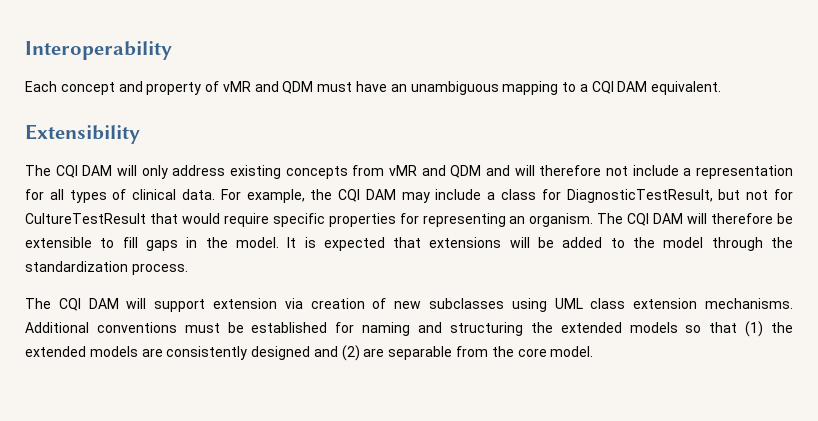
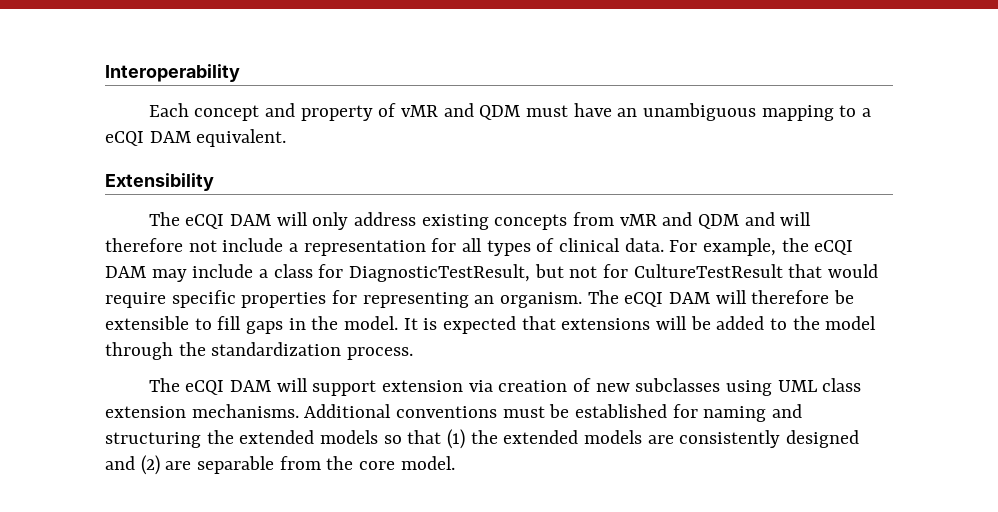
- Each concept and property of vMR and QDM must have an unambiguous mapping to a CQI DAM equivalent.
+ Each concept and property of vMR and QDM must have an unambiguous mapping to a eCQI DAM equivalent.
- The CQI DAM will only address existing concepts from vMR and QDM and will therefore not include a representation for all types of clinical data.
+ The eCQI DAM will only address existing concepts from vMR and QDM and will therefore not include a representation for all types of clinical data.
- For example, the CQI DAM may include a class for DiagnosticTestResult, but not for CultureTestResult that would require specific properties for representing an organism.
+ For example, the eCQI DAM may include a class for DiagnosticTestResult, but not for CultureTestResult that would require specific properties for representing an organism.
- The CQI DAM will therefore be extensible to fill gaps in the model.
+ The eCQI DAM will therefore be extensible to fill gaps in the model.
- The CQI DAM will support extension via creation of new subclasses using UML class extension mechanisms.
+ The eCQI DAM will support extension via creation of new subclasses using UML class extension mechanisms.

